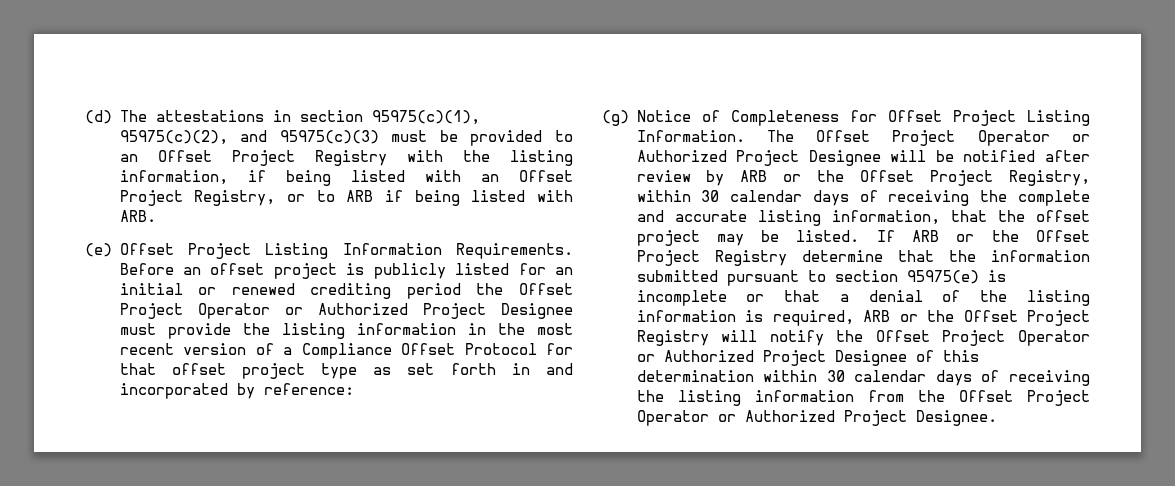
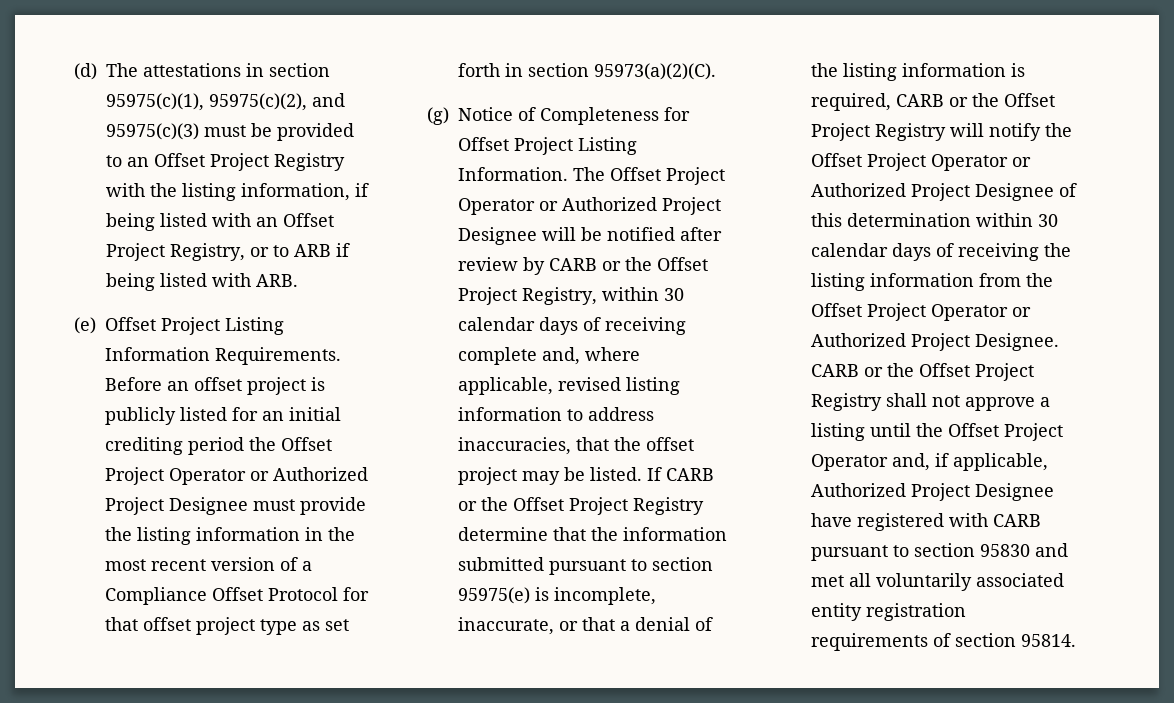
- Before an offset project is publicly listed for an initial or renewed crediting period the Offset Project Operator or Authorized Project Designee must provide the listing information in the most recent version of a Compliance Offset Protocol for that offset project type as set forth in and incorporated by reference:
+ Before an offset project is publicly listed for an initial crediting period the Offset Project Operator or Authorized Project Designee must provide the listing information in the most recent version of a Compliance Offset Protocol for that offset project type as set forth in section 95973(a)(2)(C).
- The Offset Project Operator or Authorized Project Designee will be notified after review by ARB or the Offset Project Registry, within 30 calendar days of receiving the complete and accurate listing information, that the offset project may be listed.
+ The Offset Project Operator or Authorized Project Designee will be notified after review by CARB or the Offset Project Registry, within 30 calendar days of receiving complete and, where applicable, revised listing information to address inaccuracies, that the offset project may be listed.
- If ARB or the Offset Project Registry determine that the information submitted pursuant to section 95975(e) is incomplete or that a denial of the listing information is required, ARB or the Offset Project Registry will notify the Offset Project Operator or Authorized Project Designee of this determination within 30 calendar days of receiving the listing information from the Offset Project Operator or Authorized Project Designee.
+ If CARB or the Offset Project Registry determine that the information submitted pursuant to section 95975(e) is incomplete, inaccurate, or that a denial of the listing information is required, CARB or the Offset Project Registry will notify the Offset Project Operator or Authorized Project Designee of this determination within 30 calendar days of receiving the listing information from the Offset Project Operator or Authorized Project Designee.
+ CARB or the Offset Project Registry shall not approve a listing until the Offset Project Operator and, if applicable, Authorized Project Designee have registered with CARB pursuant to section 95830 and met all voluntarily associated entity registration requirements of section 95814.

